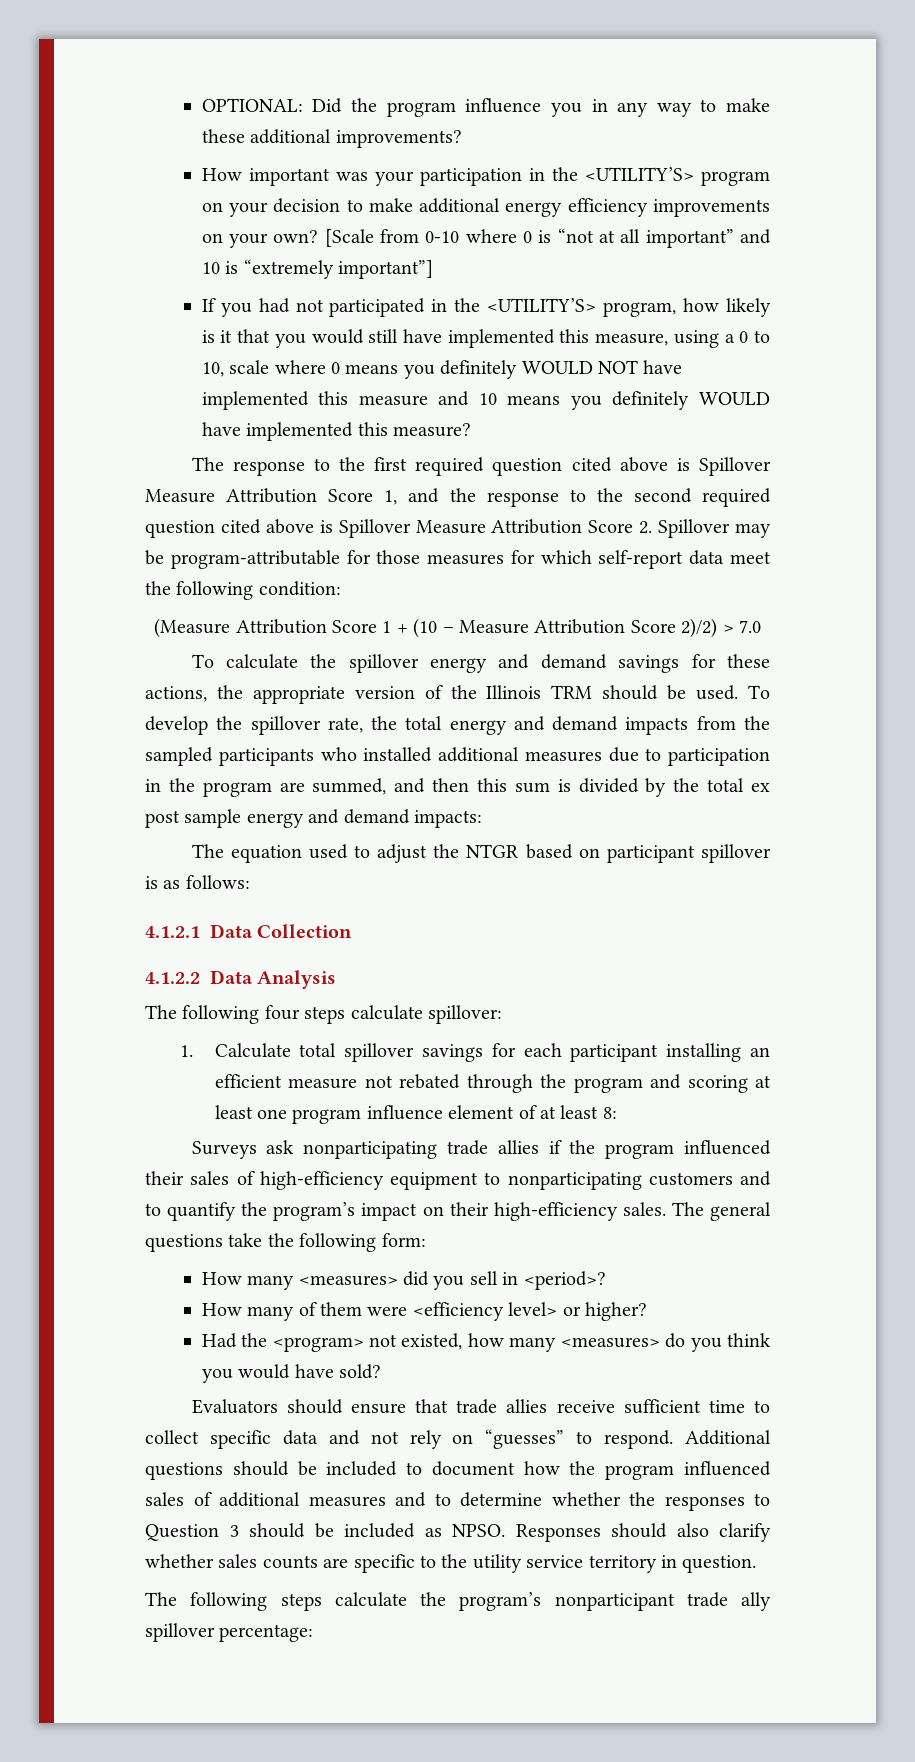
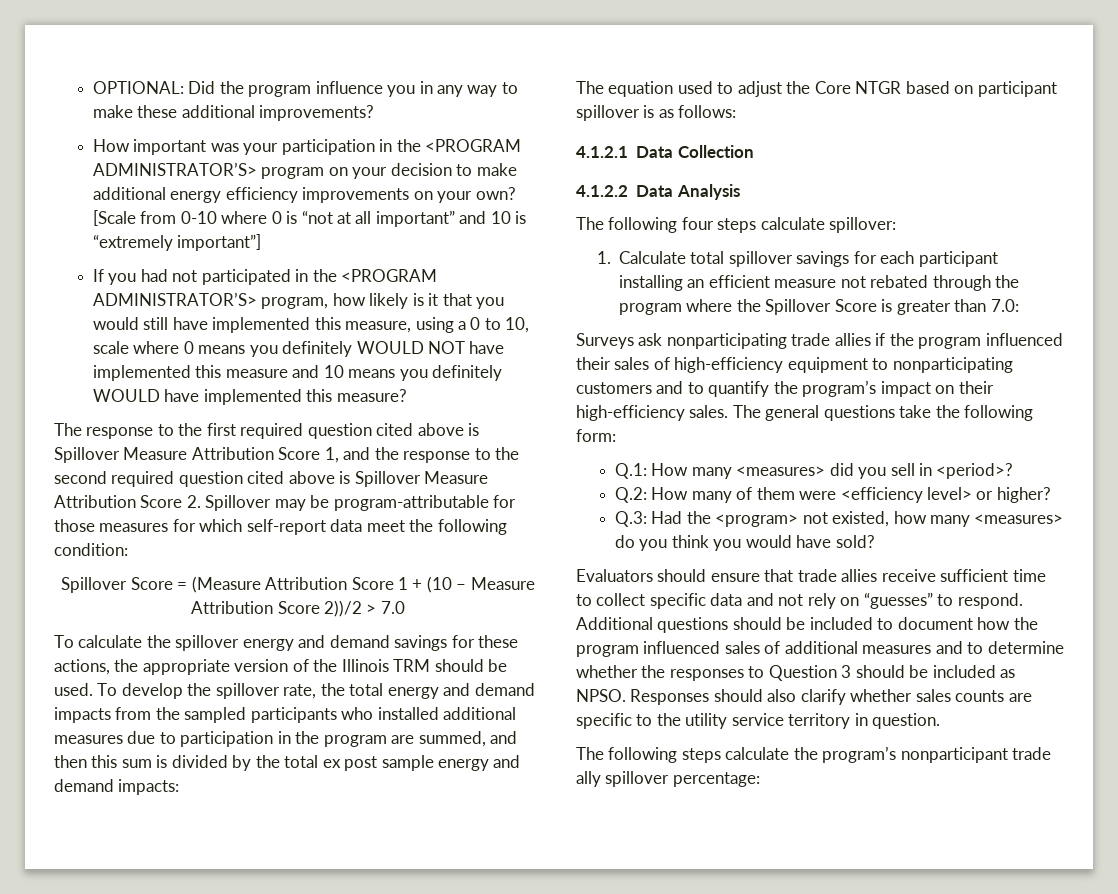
- How important was your participation in the <UTILITY’S> program on your decision to make additional energy efficiency improvements on your own?
+ How important was your participation in the <PROGRAM ADMINISTRATOR’S> program on your decision to make additional energy efficiency improvements on your own?
- If you had not participated in the <UTILITY’S> program, how likely is it that you would still have implemented this measure, using a 0 to 10, scale where 0 means you definitely WOULD NOT have implemented this measure and 10 means you definitely WOULD have implemented this measure?
+ If you had not participated in the <PROGRAM ADMINISTRATOR’S> program, how likely is it that you would still have implemented this measure, using a 0 to 10, scale where 0 means you definitely WOULD NOT have implemented this measure and 10 means you definitely WOULD have implemented this measure?
- (Measure Attribution Score 1 + (10 – Measure Attribution Score 2)/2) > 7.0
+ Spillover Score = (Measure Attribution Score 1 + (10 – Measure Attribution Score 2))/2 > 7.0
- The equation used to adjust the NTGR based on participant spillover is as follows:
+ The equation used to adjust the Core NTGR based on participant spillover is as follows:
- 1. Calculate total spillover savings for each participant installing an efficient measure not rebated through the program and scoring at least one program influence element of at least 8:
+ 1. Calculate total spillover savings for each participant installing an efficient measure not rebated through the program where the Spillover Score is greater than 7.0:
- How many <measures> did you sell in <period>?
+ Q.1: How many <measures> did you sell in <period>?
- How many of them were <efficiency level> or higher?
+ Q.2: How many of them were <efficiency level> or higher?
- Had the <program> not existed, how many <measures> do you think you would have sold?
+ Q.3: Had the <program> not existed, how many <measures> do you think you would have sold?

